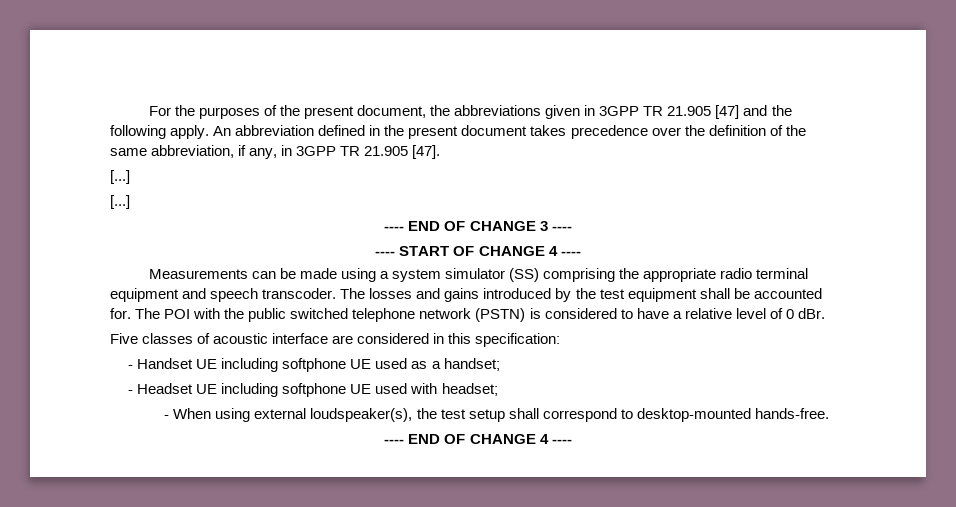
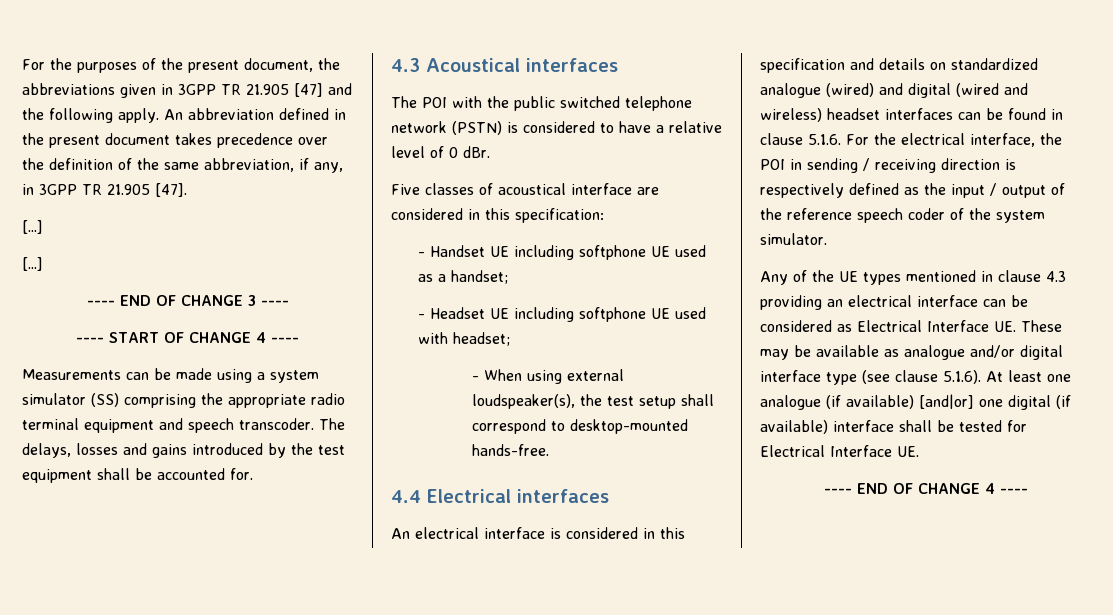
- The losses and gains introduced by the test equipment shall be accounted for. The POI with the public switched telephone network (PSTN) is considered to have a relative level of 0 dBr.
+ The delays, losses and gains introduced by the test equipment shall be accounted for.
+ 4.3 Acoustical interfaces
+ The POI with the public switched telephone network (PSTN) is considered to have a relative level of 0 dBr.
- Five classes of acoustic interface are considered in this specification:
+ Five classes of acoustical interface are considered in this specification:
+ 4.4 Electrical interfaces
+ An electrical interface is considered in this specification and details on standardized analogue (wired) and digital (wired and wireless) headset interfaces can be found in clause 5.1.6. For the electrical interface, the POI in sending / receiving direction is respectively defined as the input / output of the reference speech coder of the system simulator.
+ Any of the UE types mentioned in clause 4.3 providing an electrical interface can be considered as Electrical Interface UE. These may be available as analogue and/or digital interface type (see clause 5.1.6). At least one analogue (if available) [and|or] one digital (if available) interface shall be tested for Electrical Interface UE.

